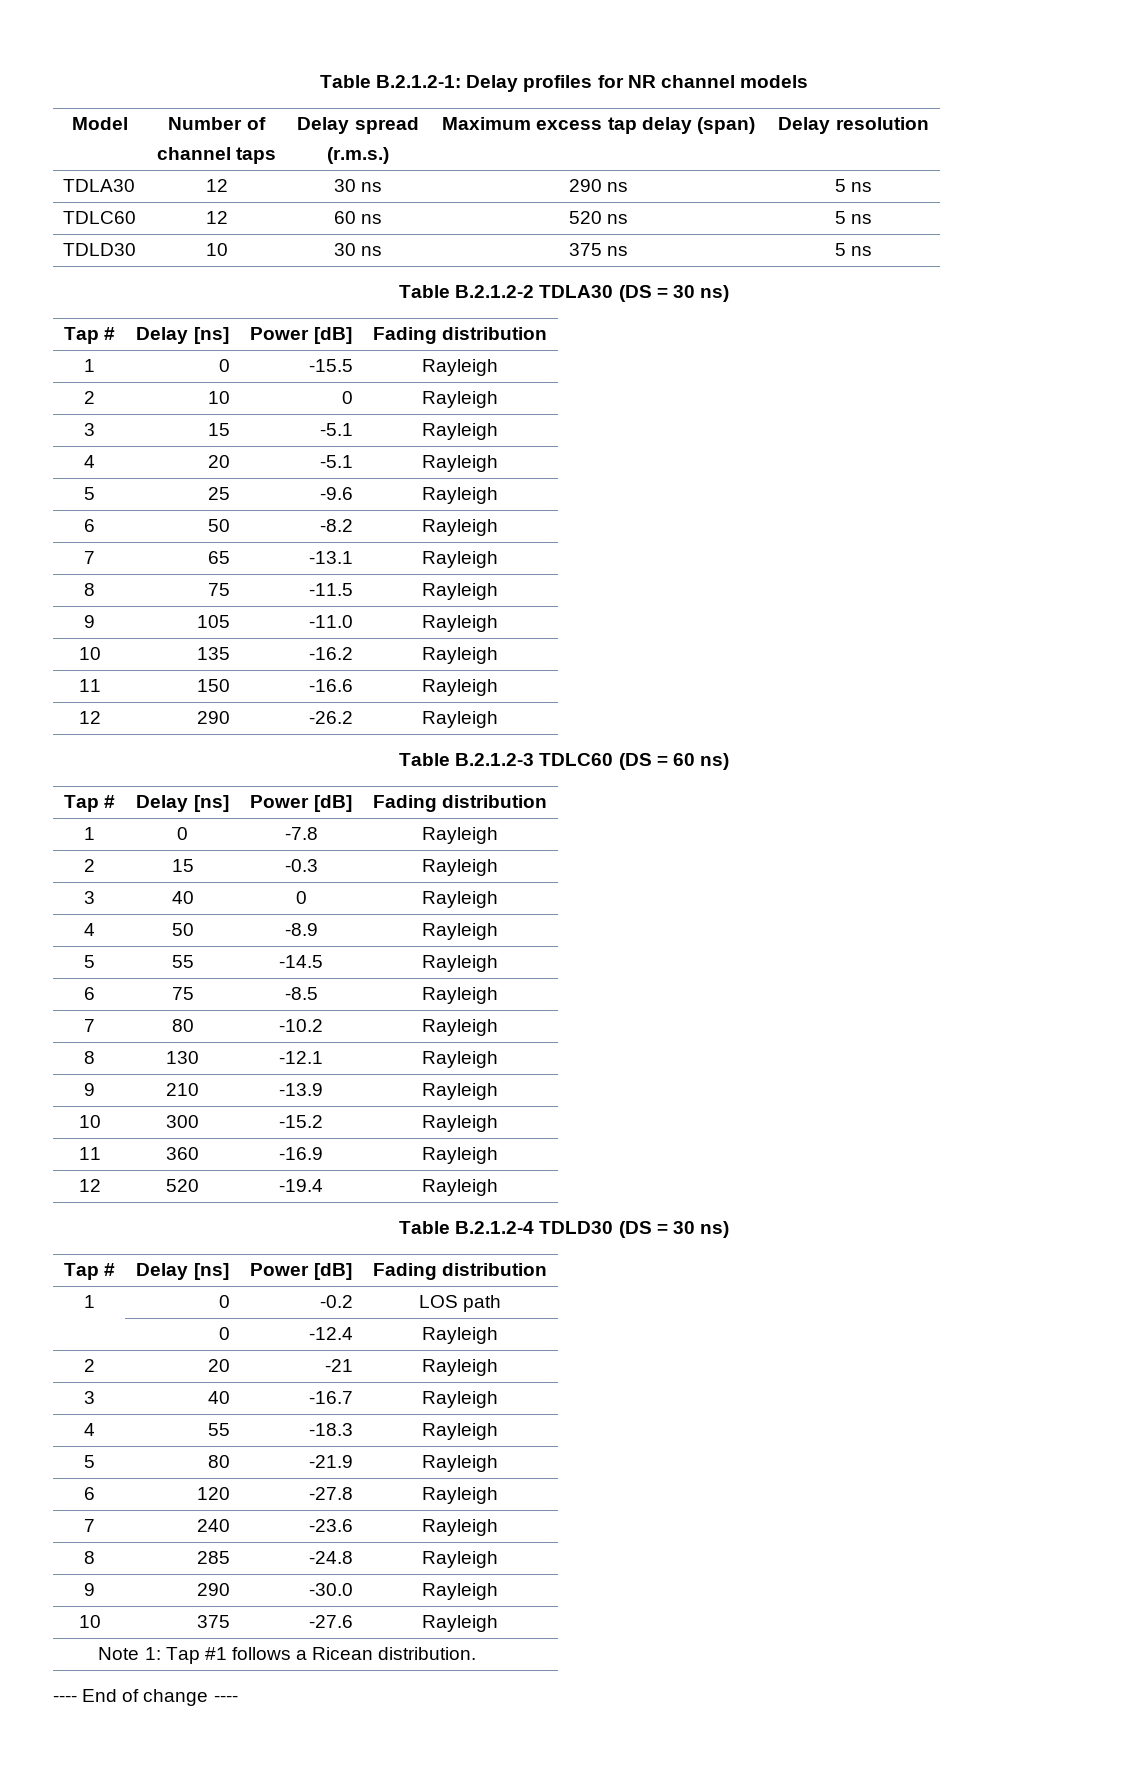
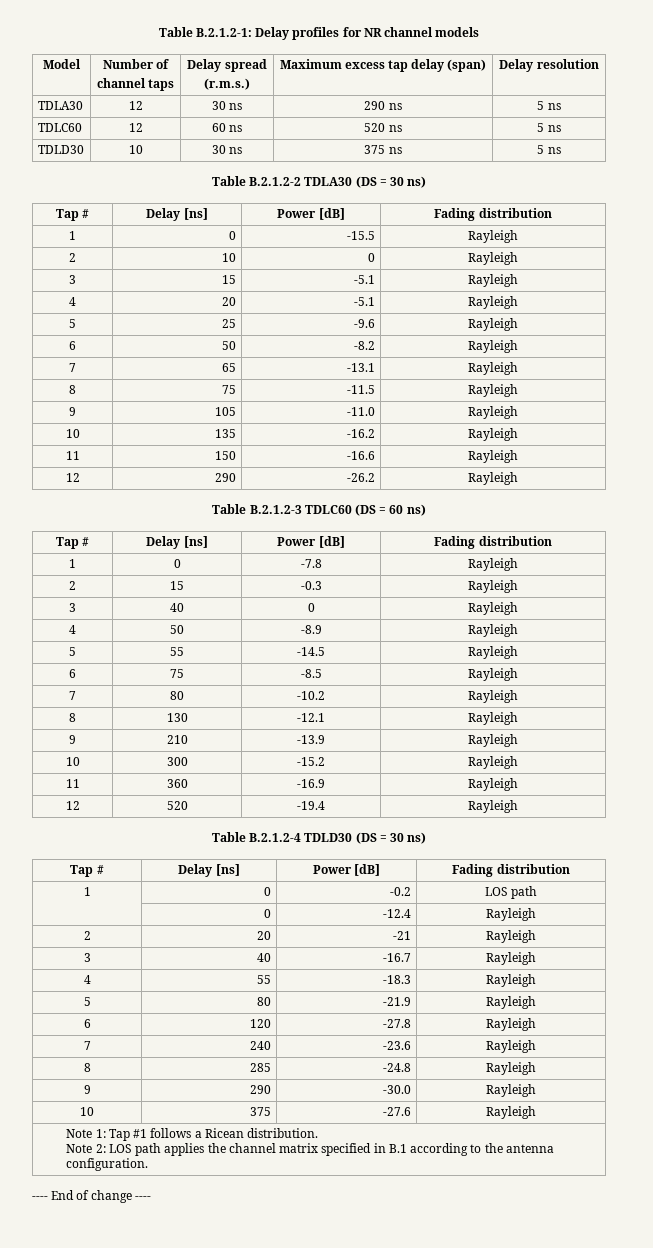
  Note 1: Tap #1 follows a Ricean distribution.
+ Note 2: LOS path applies the channel matrix specified in B.1 according to the antenna configuration.

